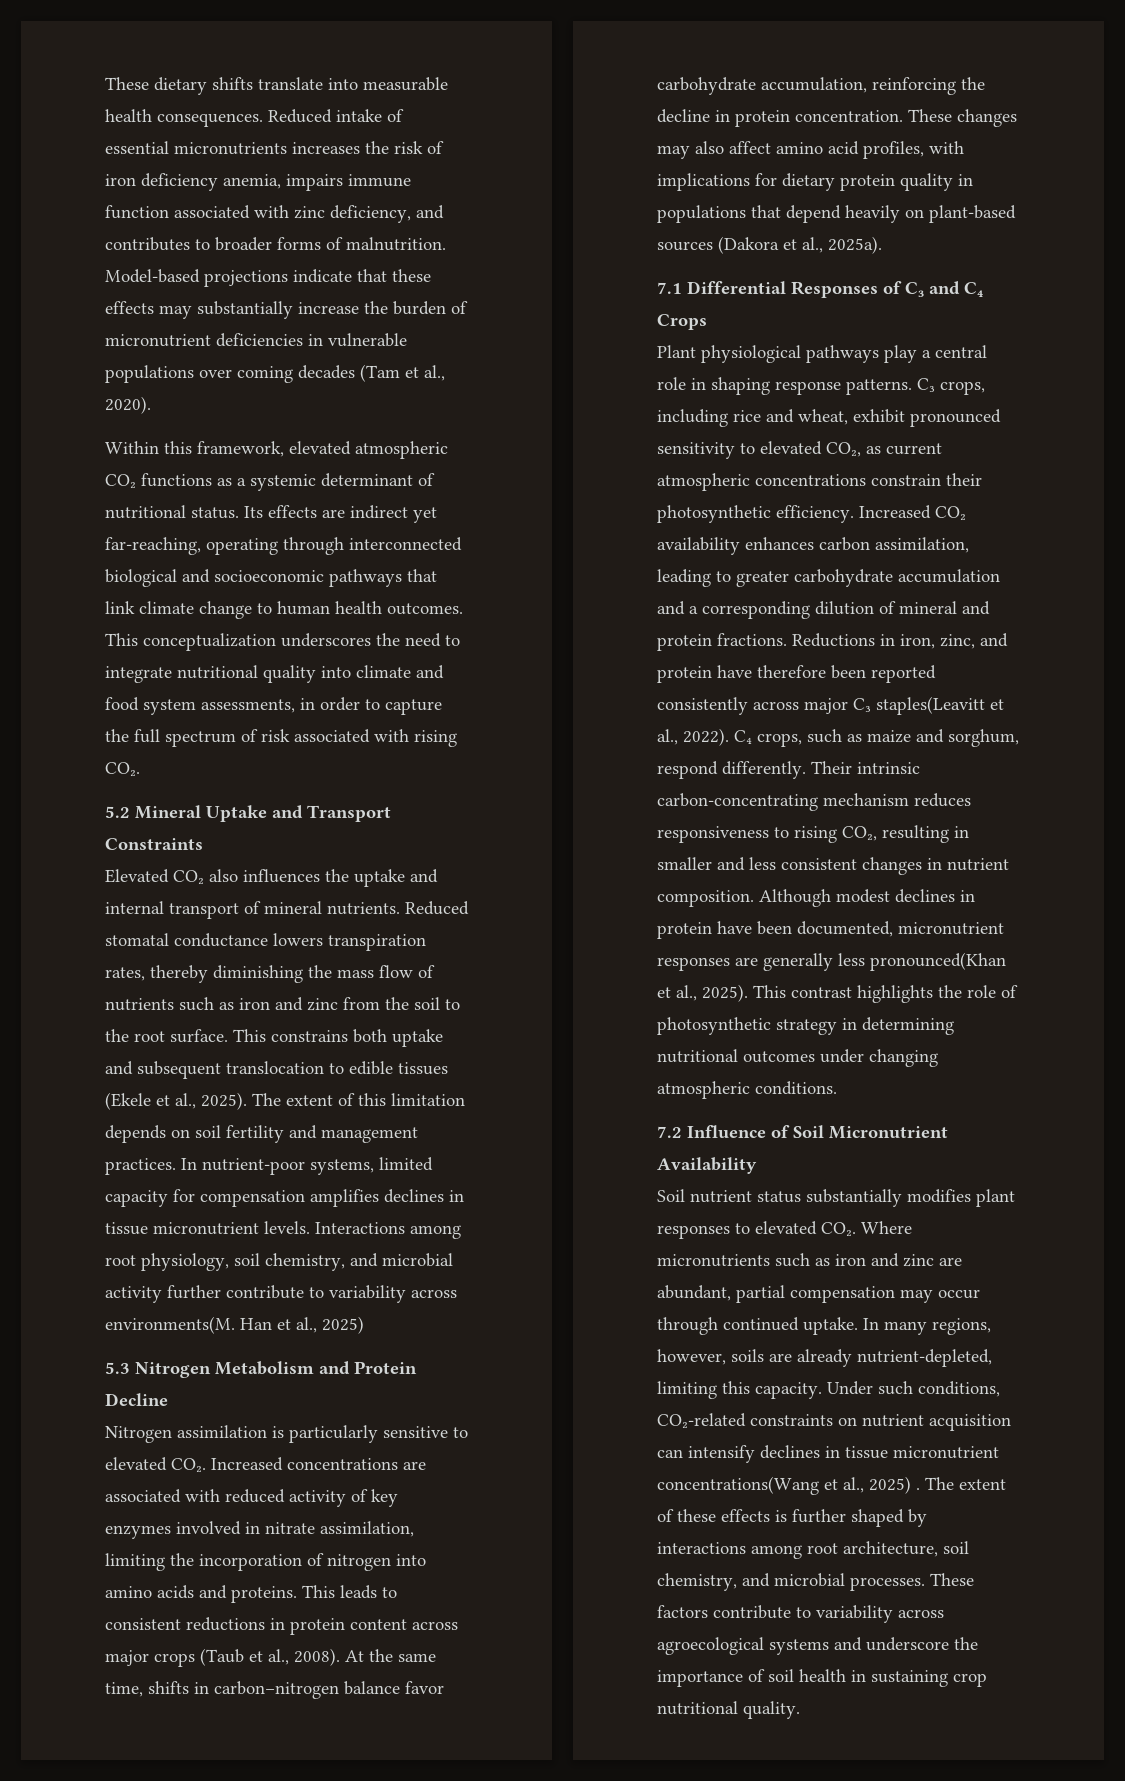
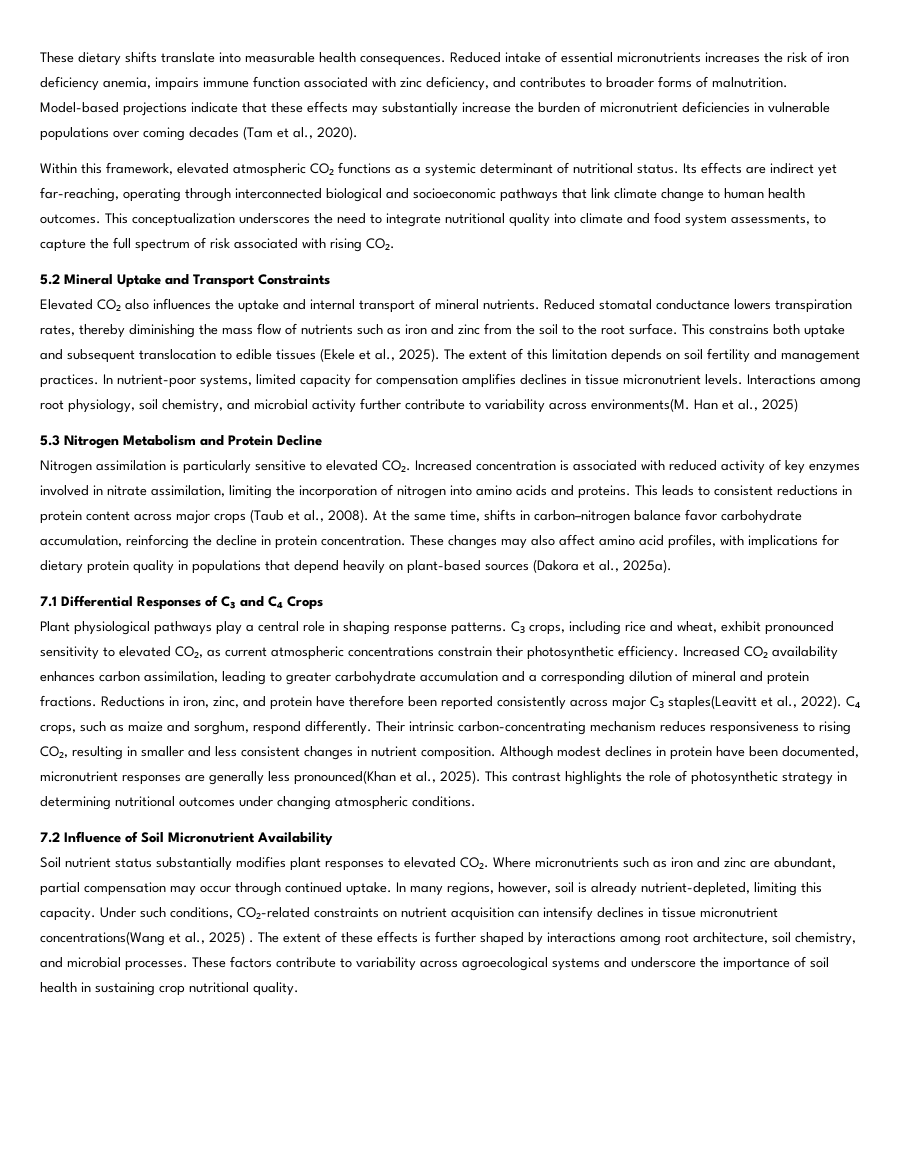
- This conceptualization underscores the need to integrate nutritional quality into climate and food system assessments, in order to capture the full spectrum of risk associated with rising CO₂.
+ This conceptualization underscores the need to integrate nutritional quality into climate and food system assessments, to capture the full spectrum of risk associated with rising CO₂.
- Nitrogen assimilation is particularly sensitive to elevated CO₂. Increased concentrations are associated with reduced activity of key enzymes involved in nitrate assimilation, limiting the incorporation of nitrogen into amino acids and proteins.
+ Nitrogen assimilation is particularly sensitive to elevated CO₂. Increased concentration is associated with reduced activity of key enzymes involved in nitrate assimilation, limiting the incorporation of nitrogen into amino acids and proteins.
- In many regions, however, soils are already nutrient-depleted, limiting this capacity.
+ In many regions, however, soil is already nutrient-depleted, limiting this capacity.

